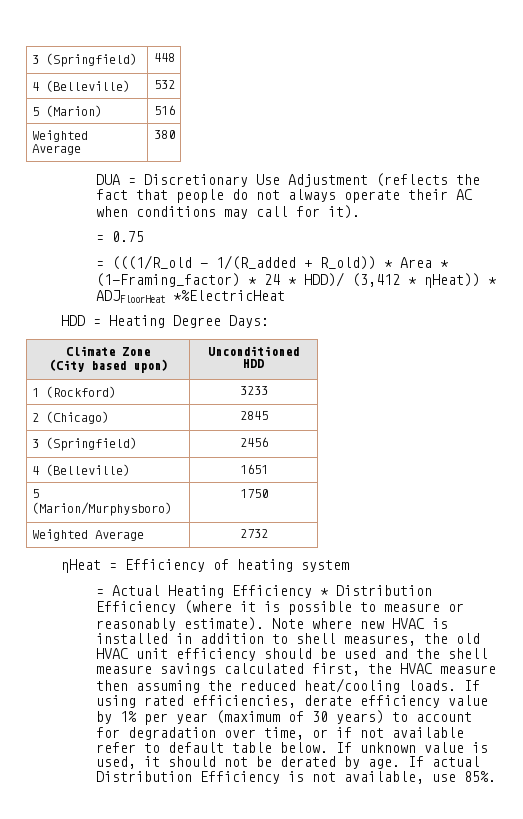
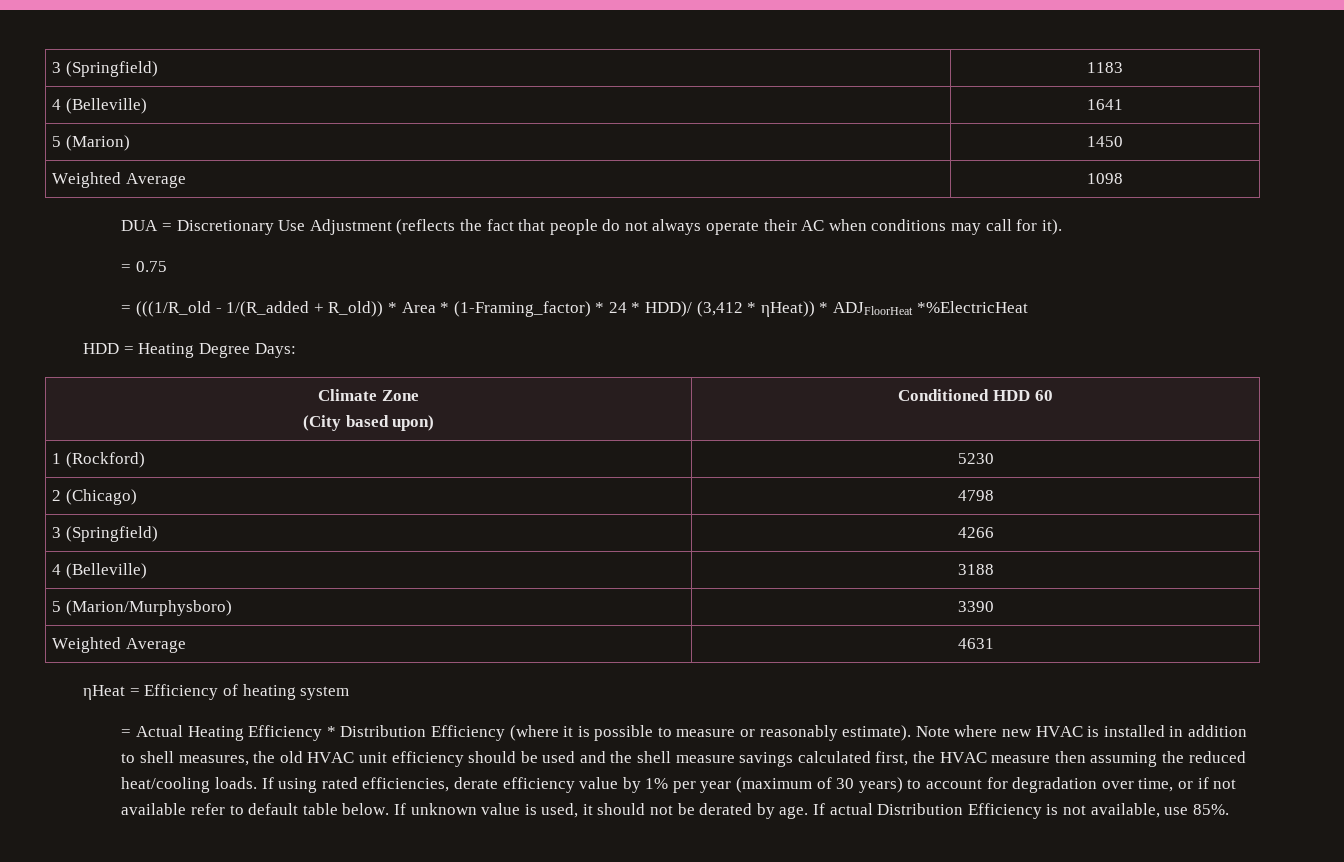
- 3 (Springfield) | 448
- 4 (Belleville) | 532
+ 3 (Springfield) | 1183
+ 4 (Belleville) | 1641
- 5 (Marion) | 516
- Weighted Average | 380
+ 5 (Marion) | 1450
+ Weighted Average | 1098
  Climate Zone
- (City based upon) | Unconditioned HDD
+ (City based upon) | Conditioned HDD 60
- 1 (Rockford) | 3233
+ 1 (Rockford) | 5230
- 2 (Chicago) | 2845
- 3 (Springfield) | 2456
- 4 (Belleville) | 1651
+ 2 (Chicago) | 4798
+ 3 (Springfield) | 4266
+ 4 (Belleville) | 3188
- 5 (Marion/Murphysboro) | 1750
- Weighted Average | 2732
+ 5 (Marion/Murphysboro) | 3390
+ Weighted Average | 4631

